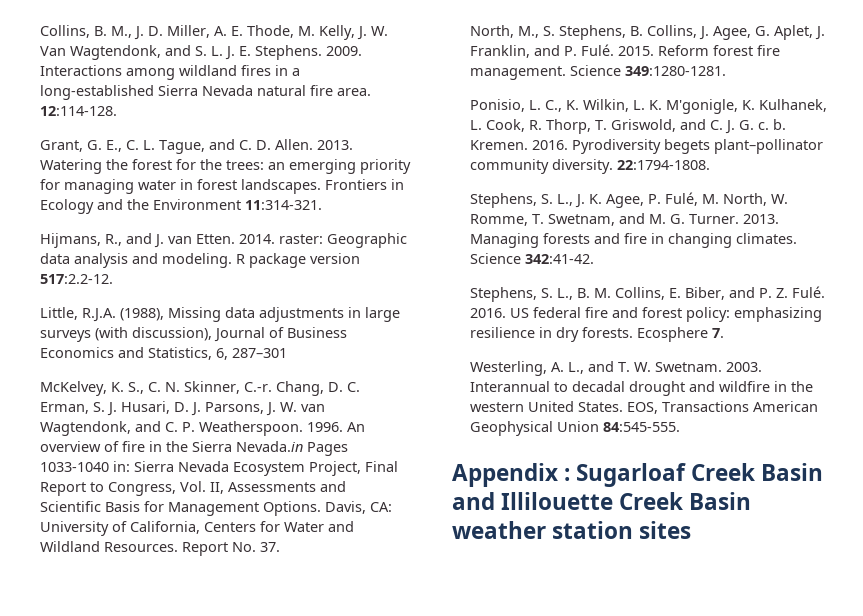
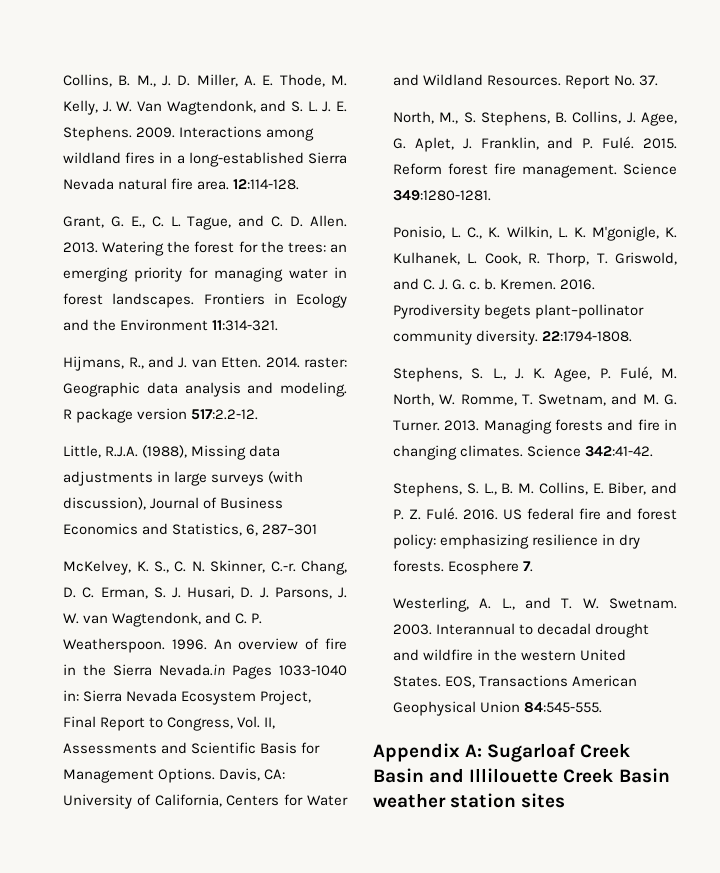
- Appendix : Sugarloaf Creek Basin and Illilouette Creek Basin weather station sites
+ Appendix A: Sugarloaf Creek Basin and Illilouette Creek Basin weather station sites

